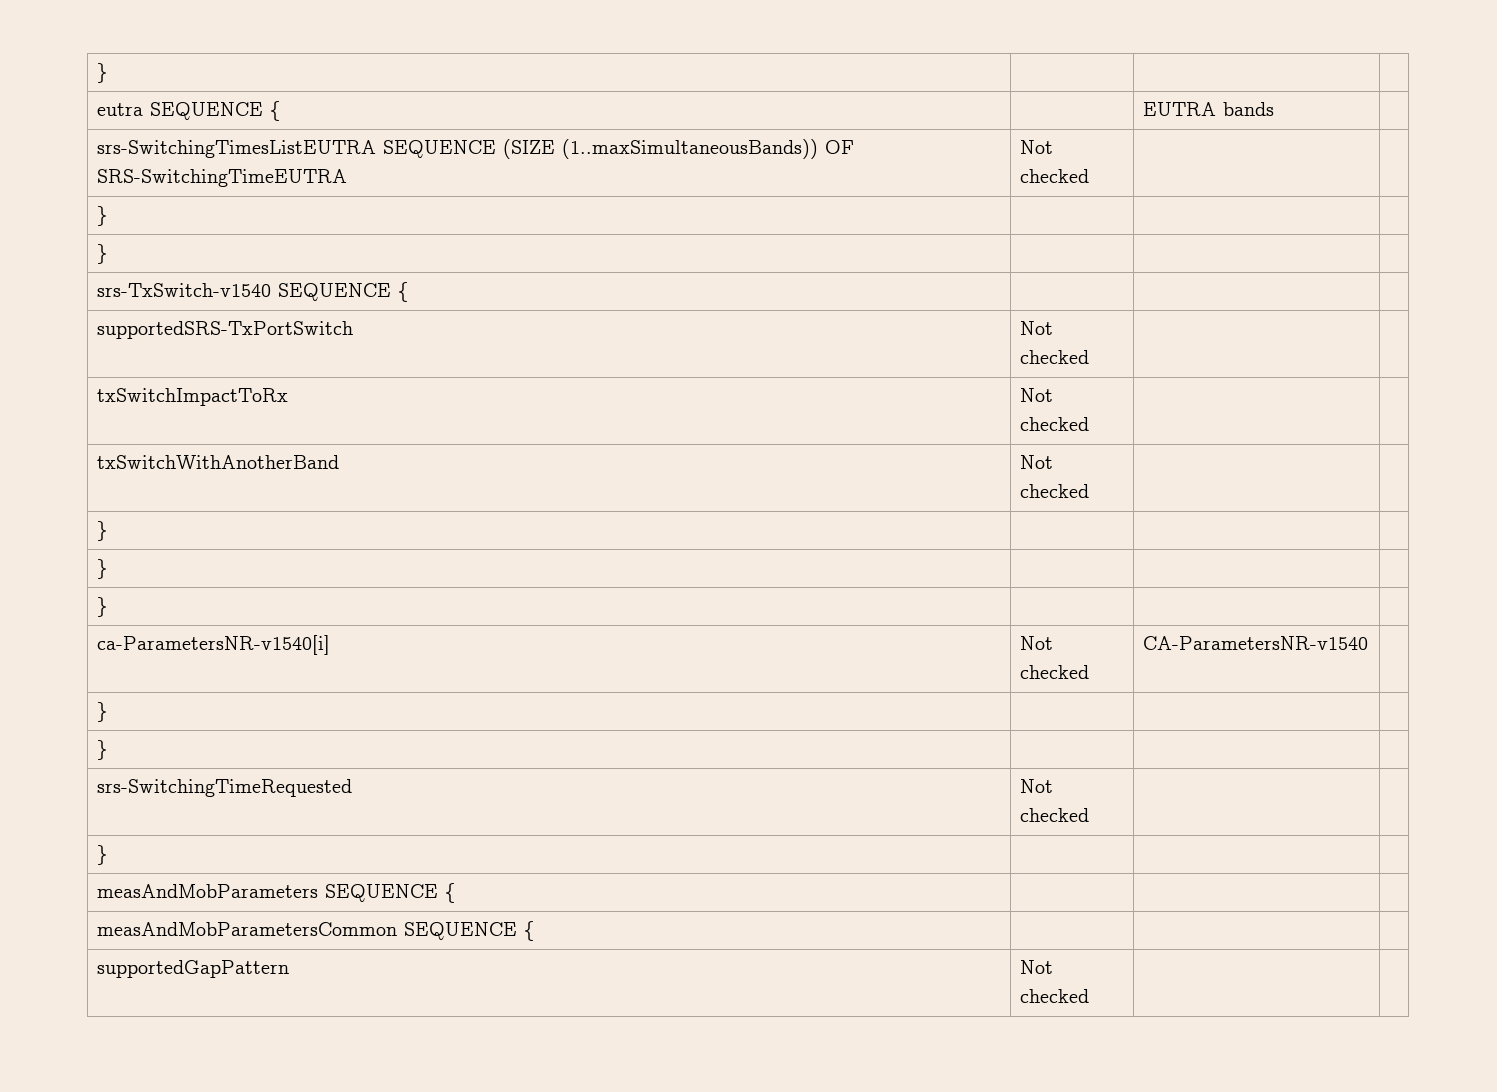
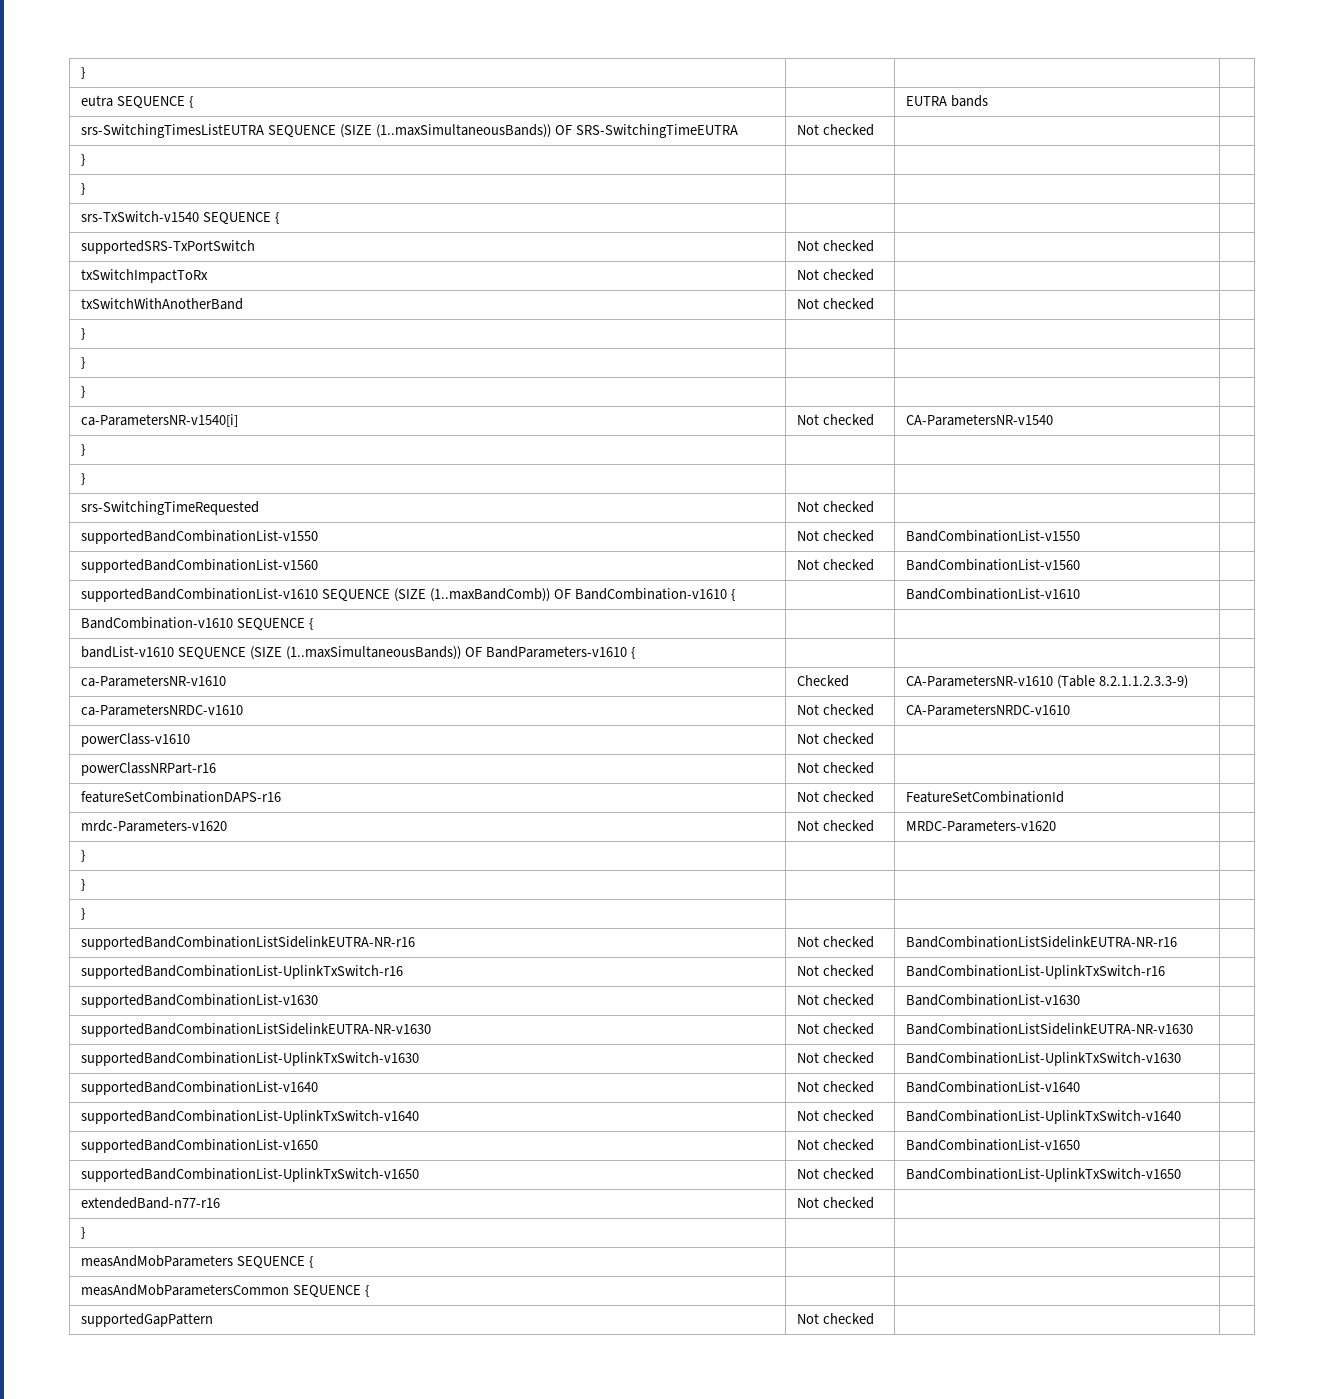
+ supportedBandCombinationList-v1550 | Not checked | BandCombinationList-v1550 |
+ supportedBandCombinationList-v1560 | Not checked | BandCombinationList-v1560 |
+ supportedBandCombinationList-v1610 SEQUENCE (SIZE (1..maxBandComb)) OF BandCombination-v1610 { | | BandCombinationList-v1610 |
+ BandCombination-v1610 SEQUENCE { | | |
+ bandList-v1610 SEQUENCE (SIZE (1..maxSimultaneousBands)) OF BandParameters-v1610 { | | |
+ ca-ParametersNR-v1610 | Checked | CA-ParametersNR-v1610 (Table 8.2.1.1.2.3.3-9) |
+ ca-ParametersNRDC-v1610 | Not checked | CA-ParametersNRDC-v1610 |
+ powerClass-v1610 | Not checked | |
+ powerClassNRPart-r16 | Not checked | |
+ featureSetCombinationDAPS-r16 | Not checked | FeatureSetCombinationId |
+ mrdc-Parameters-v1620 | Not checked | MRDC-Parameters-v1620 |
+ } | | |
+ } | | |
+ } | | |
+ supportedBandCombinationListSidelinkEUTRA-NR-r16 | Not checked | BandCombinationListSidelinkEUTRA-NR-r16 |
+ supportedBandCombinationList-UplinkTxSwitch-r16 | Not checked | BandCombinationList-UplinkTxSwitch-r16 |
+ supportedBandCombinationList-v1630 | Not checked | BandCombinationList-v1630 |
+ supportedBandCombinationListSidelinkEUTRA-NR-v1630 | Not checked | BandCombinationListSidelinkEUTRA-NR-v1630 |
+ supportedBandCombinationList-UplinkTxSwitch-v1630 | Not checked | BandCombinationList-UplinkTxSwitch-v1630 |
+ supportedBandCombinationList-v1640 | Not checked | BandCombinationList-v1640 |
+ supportedBandCombinationList-UplinkTxSwitch-v1640 | Not checked | BandCombinationList-UplinkTxSwitch-v1640 |
+ supportedBandCombinationList-v1650 | Not checked | BandCombinationList-v1650 |
+ supportedBandCombinationList-UplinkTxSwitch-v1650 | Not checked | BandCombinationList-UplinkTxSwitch-v1650 |
+ extendedBand-n77-r16 | Not checked | |

